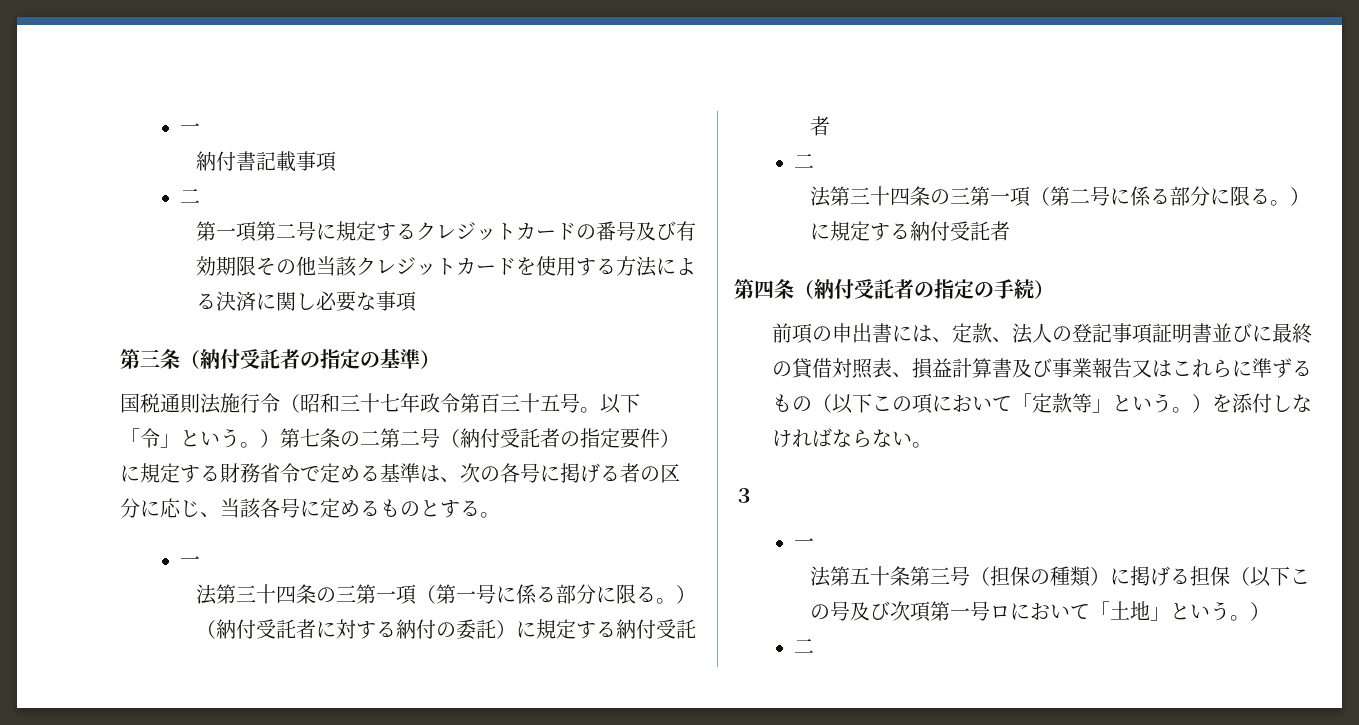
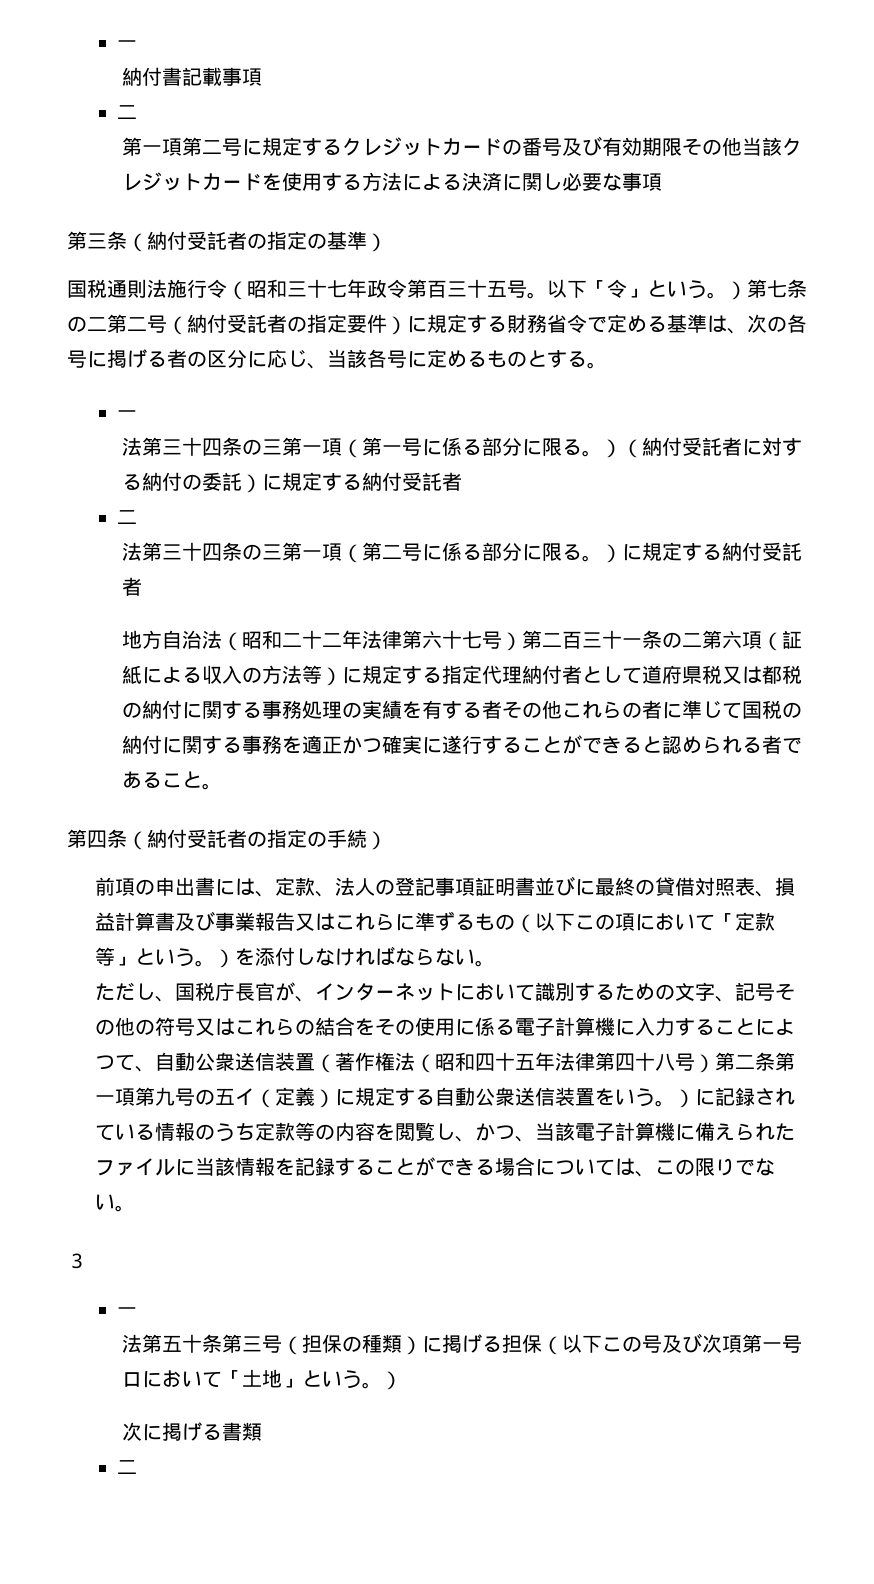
+ 地方自治法（昭和二十二年法律第六十七号）第二百三十一条の二第六項（証紙による収入の方法等）に規定する指定代理納付者として道府県税又は都税の納付に関する事務処理の実績を有する者その他これらの者に準じて国税の納付に関する事務を適正かつ確実に遂行することができると認められる者であること。
+ ただし、国税庁長官が、インターネットにおいて識別するための文字、記号その他の符号又はこれらの結合をその使用に係る電子計算機に入力することによつて、自動公衆送信装置（著作権法（昭和四十五年法律第四十八号）第二条第一項第九号の五イ（定義）に規定する自動公衆送信装置をいう。）に記録されている情報のうち定款等の内容を閲覧し、かつ、当該電子計算機に備えられたファイルに当該情報を記録することができる場合については、この限りでない。
+ 次に掲げる書類

